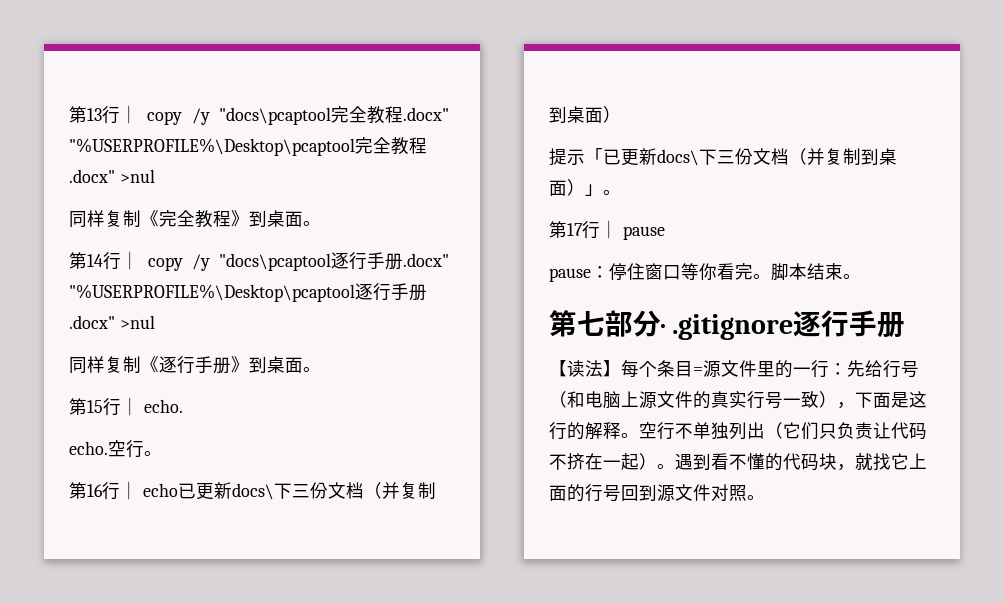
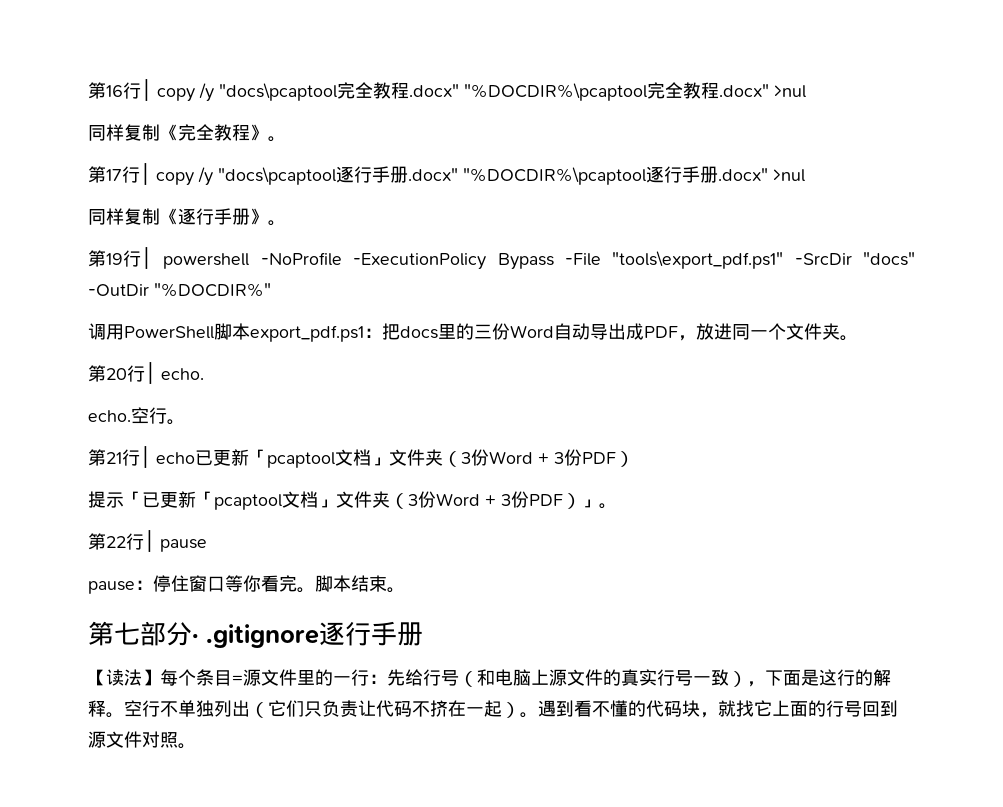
- 第13行│ copy /y "docs\pcaptool完全教程.docx" "%USERPROFILE%\Desktop\pcaptool完全教程.docx" >nul
+ 第16行│ copy /y "docs\pcaptool完全教程.docx" "%DOCDIR%\pcaptool完全教程.docx" >nul
- 同样复制《完全教程》到桌面。
- 第14行│ copy /y "docs\pcaptool逐行手册.docx" "%USERPROFILE%\Desktop\pcaptool逐行手册.docx" >nul
+ 同样复制《完全教程》。
+ 第17行│ copy /y "docs\pcaptool逐行手册.docx" "%DOCDIR%\pcaptool逐行手册.docx" >nul
- 同样复制《逐行手册》到桌面。
- 第15行│ echo.
+ 同样复制《逐行手册》。
+ 第19行│ powershell -NoProfile -ExecutionPolicy Bypass -File "tools\export_pdf.ps1" -SrcDir "docs" -OutDir "%DOCDIR%"
+ 调用PowerShell脚本export_pdf.ps1：把docs里的三份Word自动导出成PDF，放进同一个文件夹。
+ 第20行│ echo.
- 第16行│ echo已更新docs\下三份文档（并复制到桌面）
- 提示「已更新docs\下三份文档（并复制到桌面）」。
+ 第21行│ echo已更新「pcaptool文档」文件夹（3份Word + 3份PDF）
+ 提示「已更新「pcaptool文档」文件夹（3份Word + 3份PDF）」。
- 第17行│ pause
+ 第22行│ pause

